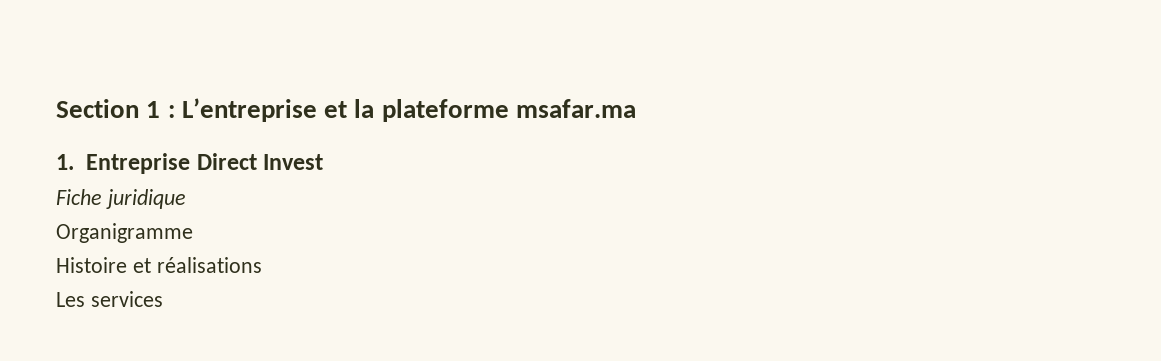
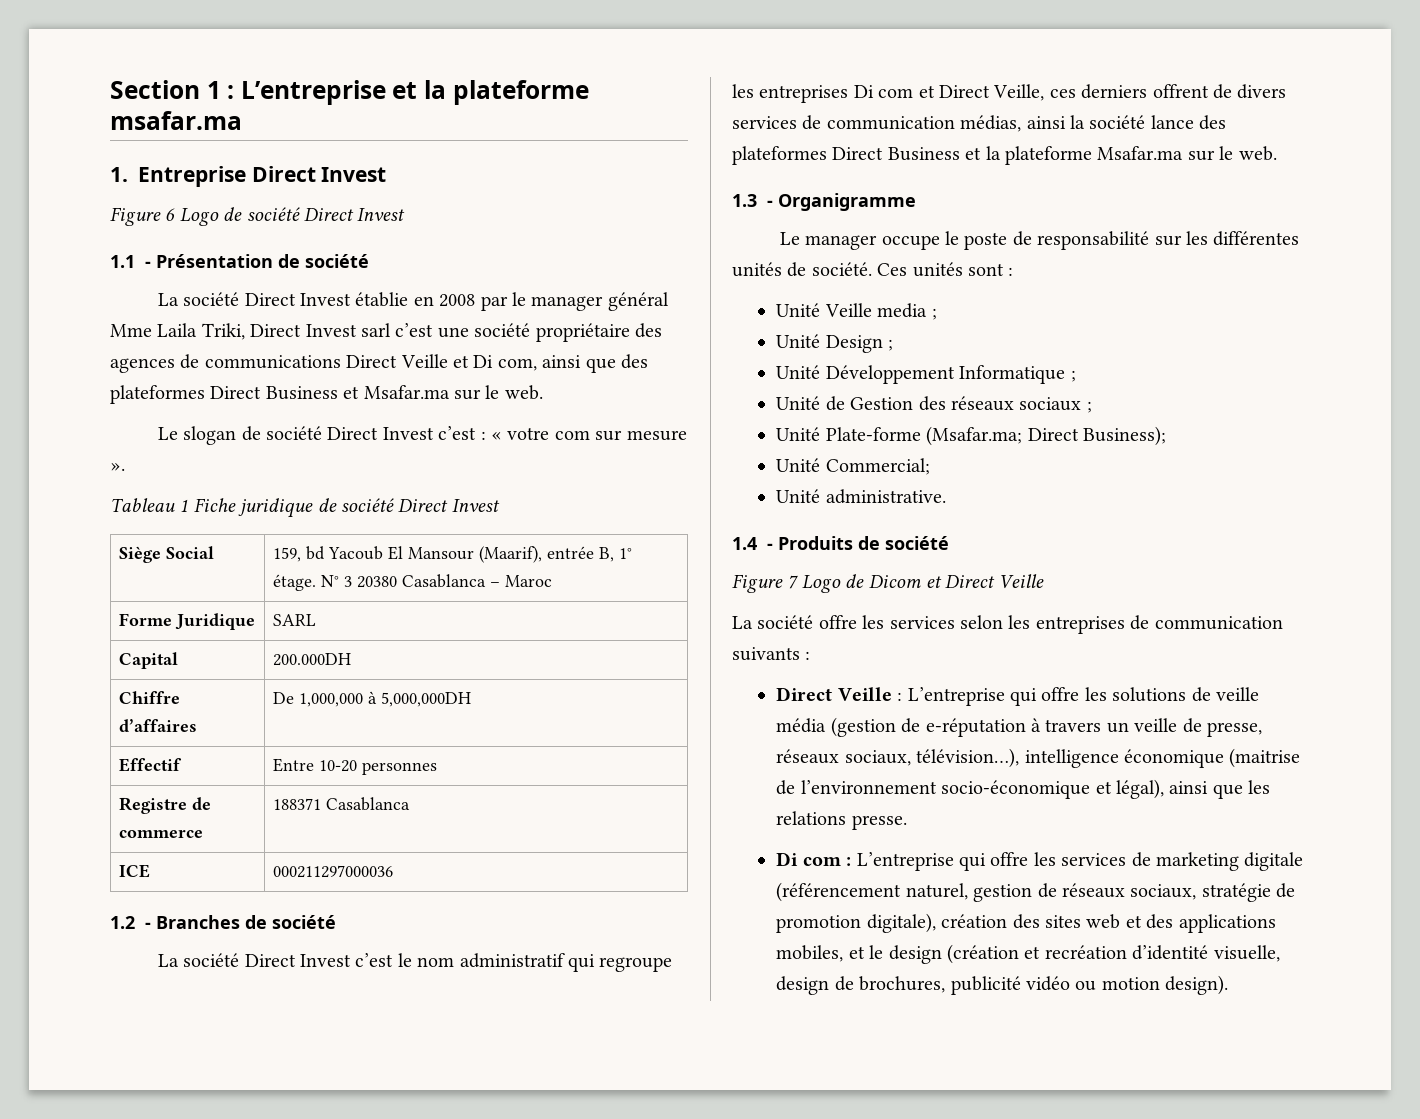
- Fiche juridique
- Organigramme
- Histoire et réalisations
- Les services
+ Figure 6 Logo de société Direct Invest
+ 1.1 - Présentation de société
+ La société Direct Invest établie en 2008 par le manager général Mme Laila Triki, Direct Invest sarl c’est une société propriétaire des agences de communications Direct Veille et Di com, ainsi que des plateformes Direct Business et Msafar.ma sur le web.
+ Le slogan de société Direct Invest c’est : « votre com sur mesure ».
+ Tableau 1 Fiche juridique de société Direct Invest
+ Siège Social | 159, bd Yacoub El Mansour (Maarif), entrée B, 1° étage. N° 3 20380 Casablanca – Maroc
+ Forme Juridique | SARL
+ Capital | 200.000DH
+ Chiffre d’affaires | De 1,000,000 à 5,000,000DH
+ Effectif | Entre 10-20 personnes
+ Registre de commerce | 188371 Casablanca
+ ICE | 000211297000036
+ 1.2 - Branches de société
+ La société Direct Invest c’est le nom administratif qui regroupe les entreprises Di com et Direct Veille, ces derniers offrent de divers services de communication médias, ainsi la société lance des plateformes Direct Business et la plateforme Msafar.ma sur le web.
+ 1.3 - Organigramme
+ Le manager occupe le poste de responsabilité sur les différentes unités de société. Ces unités sont :
+ Unité Veille media ;
+ Unité Design ;
+ Unité Développement Informatique ;
+ Unité de Gestion des réseaux sociaux ;
+ Unité Plate-forme (Msafar.ma; Direct Business);
+ Unité Commercial;
+ Unité administrative.
+ 1.4 - Produits de société
+ Figure 7 Logo de Dicom et Direct Veille
+ La société offre les services selon les entreprises de communication suivants :
+ Direct Veille : L’entreprise qui offre les solutions de veille média (gestion de e-réputation à travers un veille de presse, réseaux sociaux, télévision…), intelligence économique (maitrise de l’environnement socio-économique et légal), ainsi que les relations presse.
+ Di com : L’entreprise qui offre les services de marketing digitale (référencement naturel, gestion de réseaux sociaux, stratégie de promotion digitale), création des sites web et des applications mobiles, et le design (création et recréation d’identité visuelle, design de brochures, publicité vidéo ou motion design).

